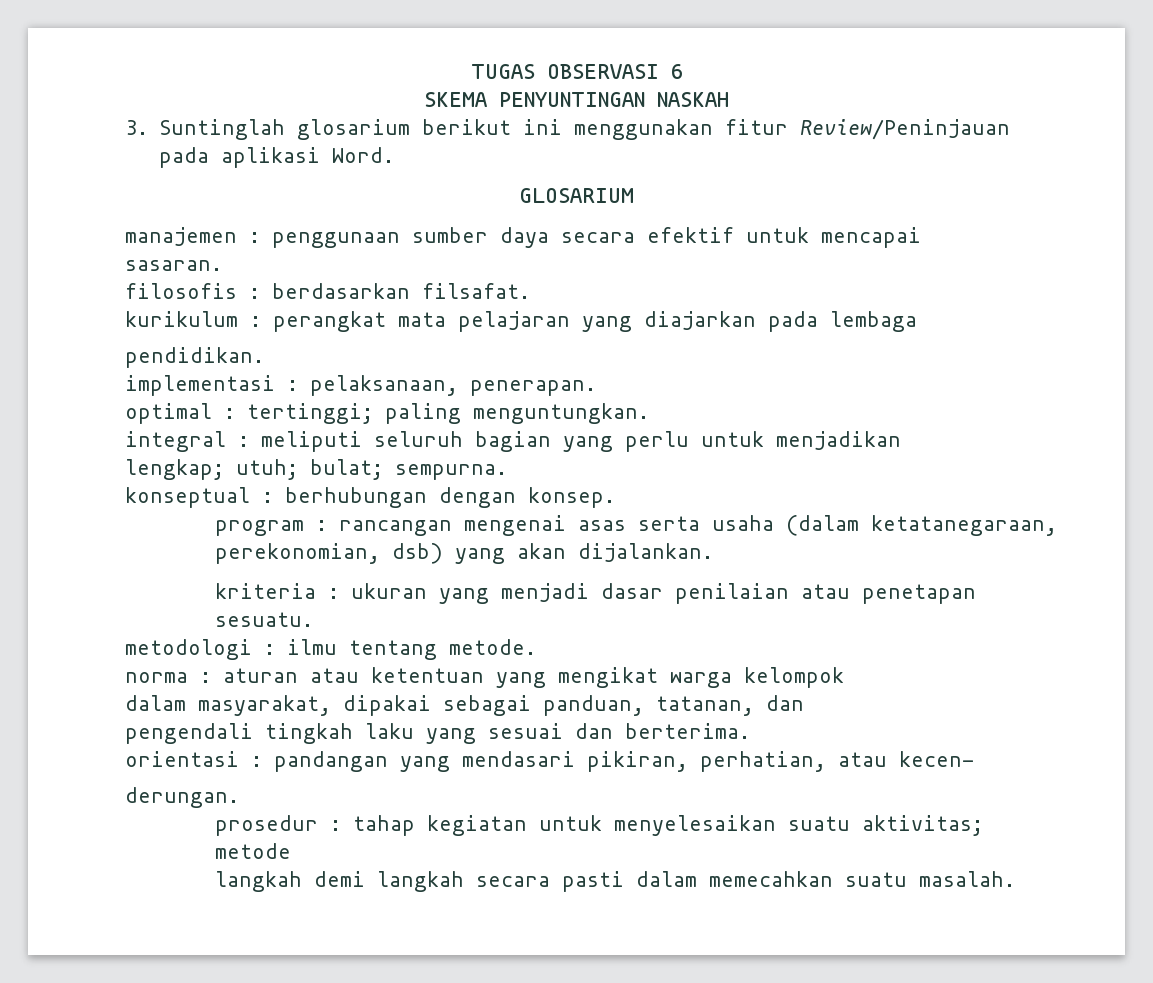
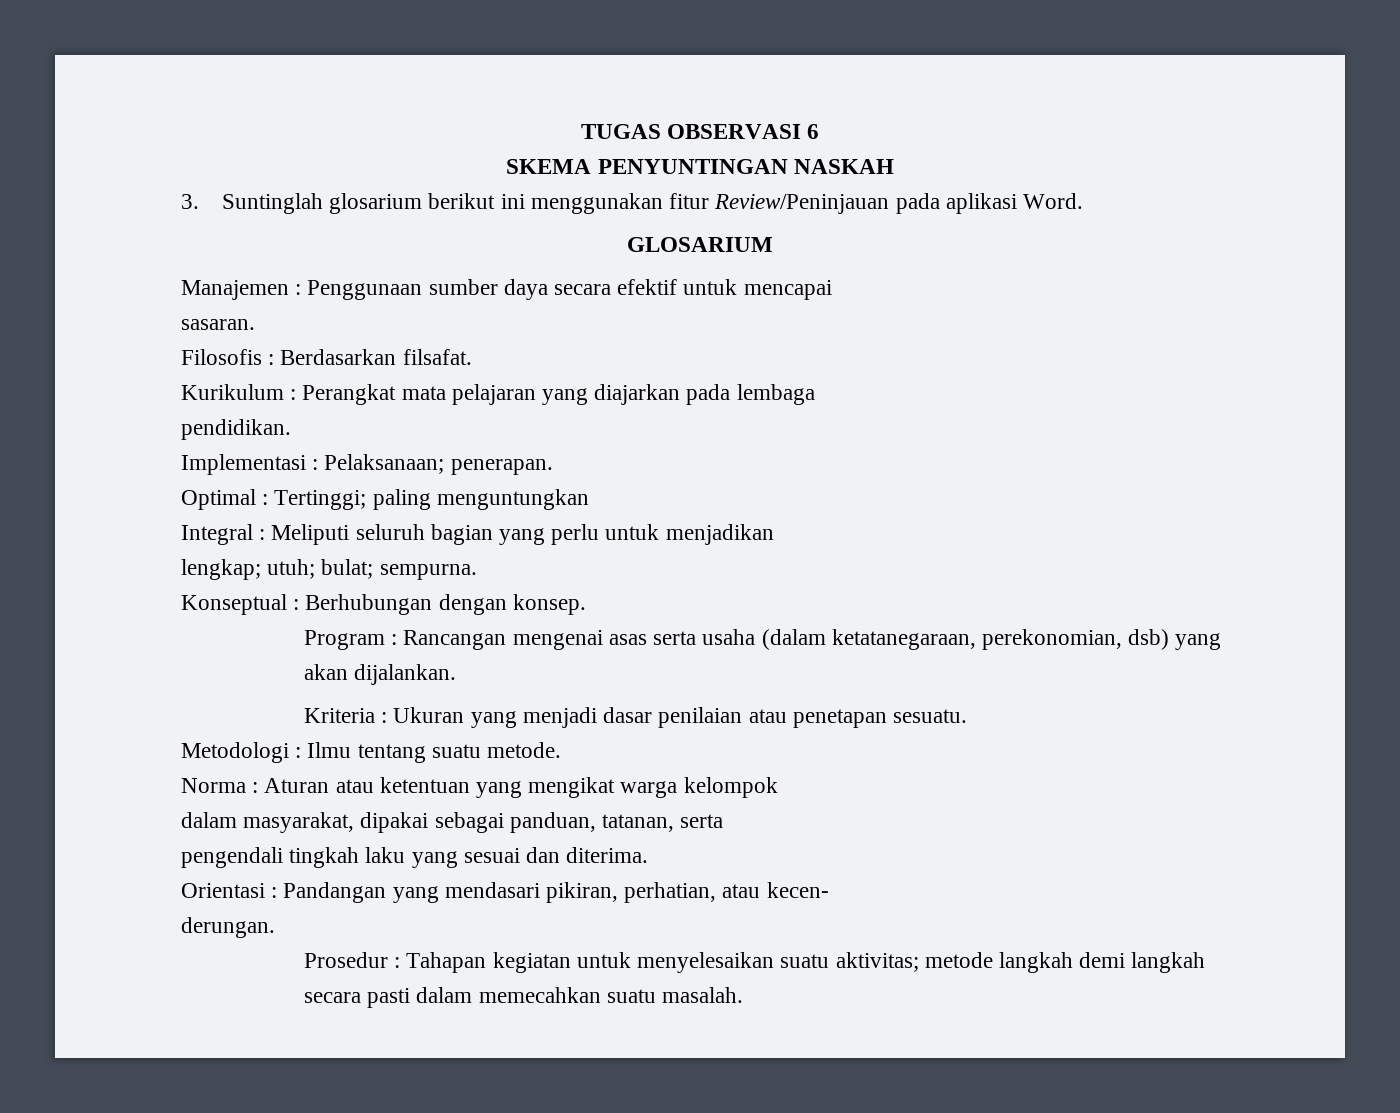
- manajemen : penggunaan sumber daya secara efektif untuk mencapai
+ Manajemen : Penggunaan sumber daya secara efektif untuk mencapai
- filosofis : berdasarkan filsafat.
- kurikulum : perangkat mata pelajaran yang diajarkan pada lembaga
+ Filosofis : Berdasarkan filsafat.
+ Kurikulum : Perangkat mata pelajaran yang diajarkan pada lembaga
- implementasi : pelaksanaan, penerapan.
- optimal : tertinggi; paling menguntungkan.
- integral : meliputi seluruh bagian yang perlu untuk menjadikan
+ Implementasi : Pelaksanaan; penerapan.
+ Optimal : Tertinggi; paling menguntungkan
+ Integral : Meliputi seluruh bagian yang perlu untuk menjadikan
- konseptual : berhubungan dengan konsep.
+ Konseptual : Berhubungan dengan konsep.
- program : rancangan mengenai asas serta usaha (dalam ketatanegaraan, perekonomian, dsb) yang akan dijalankan.
+ Program : Rancangan mengenai asas serta usaha (dalam ketatanegaraan, perekonomian, dsb) yang akan dijalankan.
- kriteria : ukuran yang menjadi dasar penilaian atau penetapan sesuatu.
+ Kriteria : Ukuran yang menjadi dasar penilaian atau penetapan sesuatu.
- metodologi : ilmu tentang metode.
- norma : aturan atau ketentuan yang mengikat warga kelompok
+ Metodologi : Ilmu tentang suatu metode.
+ Norma : Aturan atau ketentuan yang mengikat warga kelompok
- dalam masyarakat, dipakai sebagai panduan, tatanan, dan
+ dalam masyarakat, dipakai sebagai panduan, tatanan, serta
- pengendali tingkah laku yang sesuai dan berterima.
- orientasi : pandangan yang mendasari pikiran, perhatian, atau kecen-
+ pengendali tingkah laku yang sesuai dan diterima.
+ Orientasi : Pandangan yang mendasari pikiran, perhatian, atau kecen-
- prosedur : tahap kegiatan untuk menyelesaikan suatu aktivitas; metode
- langkah demi langkah secara pasti dalam memecahkan suatu masalah.
+ Prosedur : Tahapan kegiatan untuk menyelesaikan suatu aktivitas; metode langkah demi langkah secara pasti dalam memecahkan suatu masalah.

